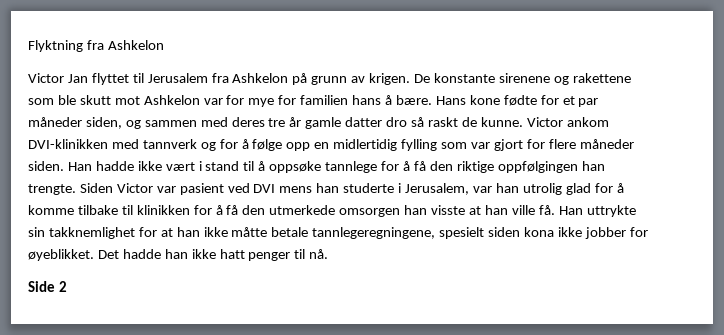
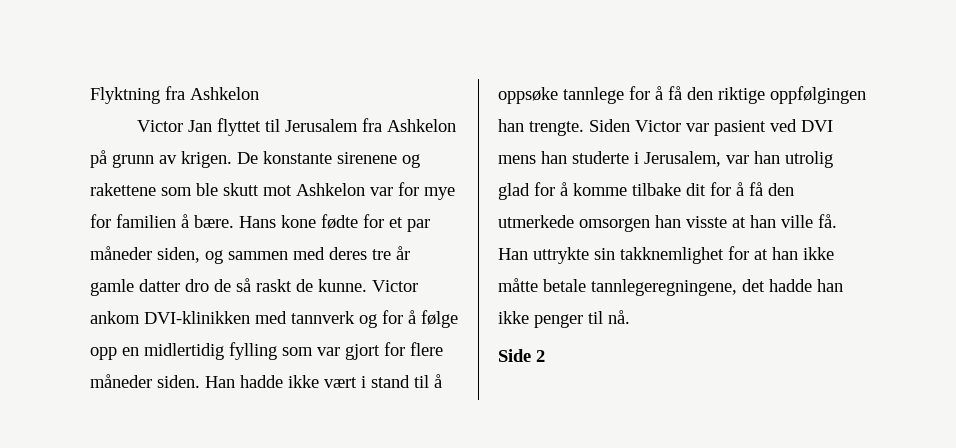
- De konstante sirenene og rakettene som ble skutt mot Ashkelon var for mye for familien hans å bære.
+ De konstante sirenene og rakettene som ble skutt mot Ashkelon var for mye for familien å bære.
- Hans kone fødte for et par måneder siden, og sammen med deres tre år gamle datter dro så raskt de kunne.
+ Hans kone fødte for et par måneder siden, og sammen med deres tre år gamle datter dro de så raskt de kunne.
- Siden Victor var pasient ved DVI mens han studerte i Jerusalem, var han utrolig glad for å komme tilbake til klinikken for å få den utmerkede omsorgen han visste at han ville få.
+ Siden Victor var pasient ved DVI mens han studerte i Jerusalem, var han utrolig glad for å komme tilbake dit for å få den utmerkede omsorgen han visste at han ville få.
- Han uttrykte sin takknemlighet for at han ikke måtte betale tannlegeregningene, spesielt siden kona ikke jobber for øyeblikket. Det hadde han ikke hatt penger til nå.
+ Han uttrykte sin takknemlighet for at han ikke måtte betale tannlegeregningene, det hadde han ikke penger til nå.

